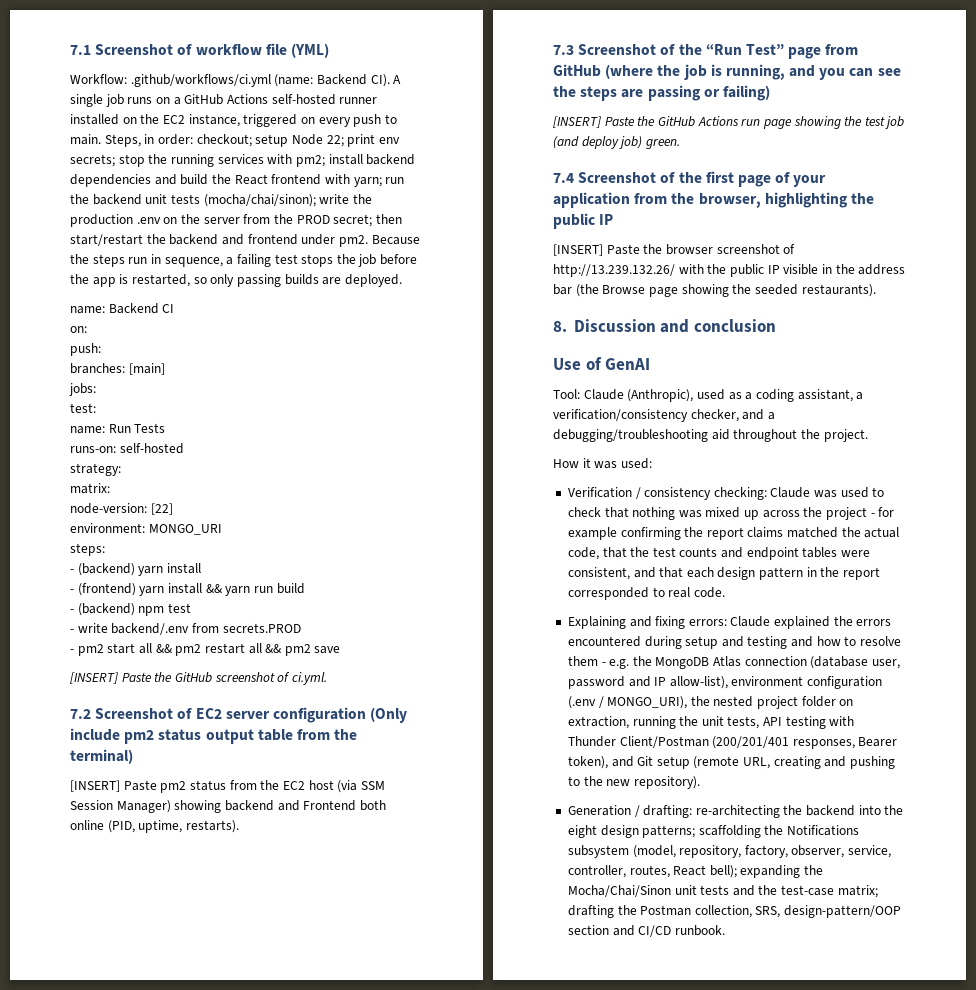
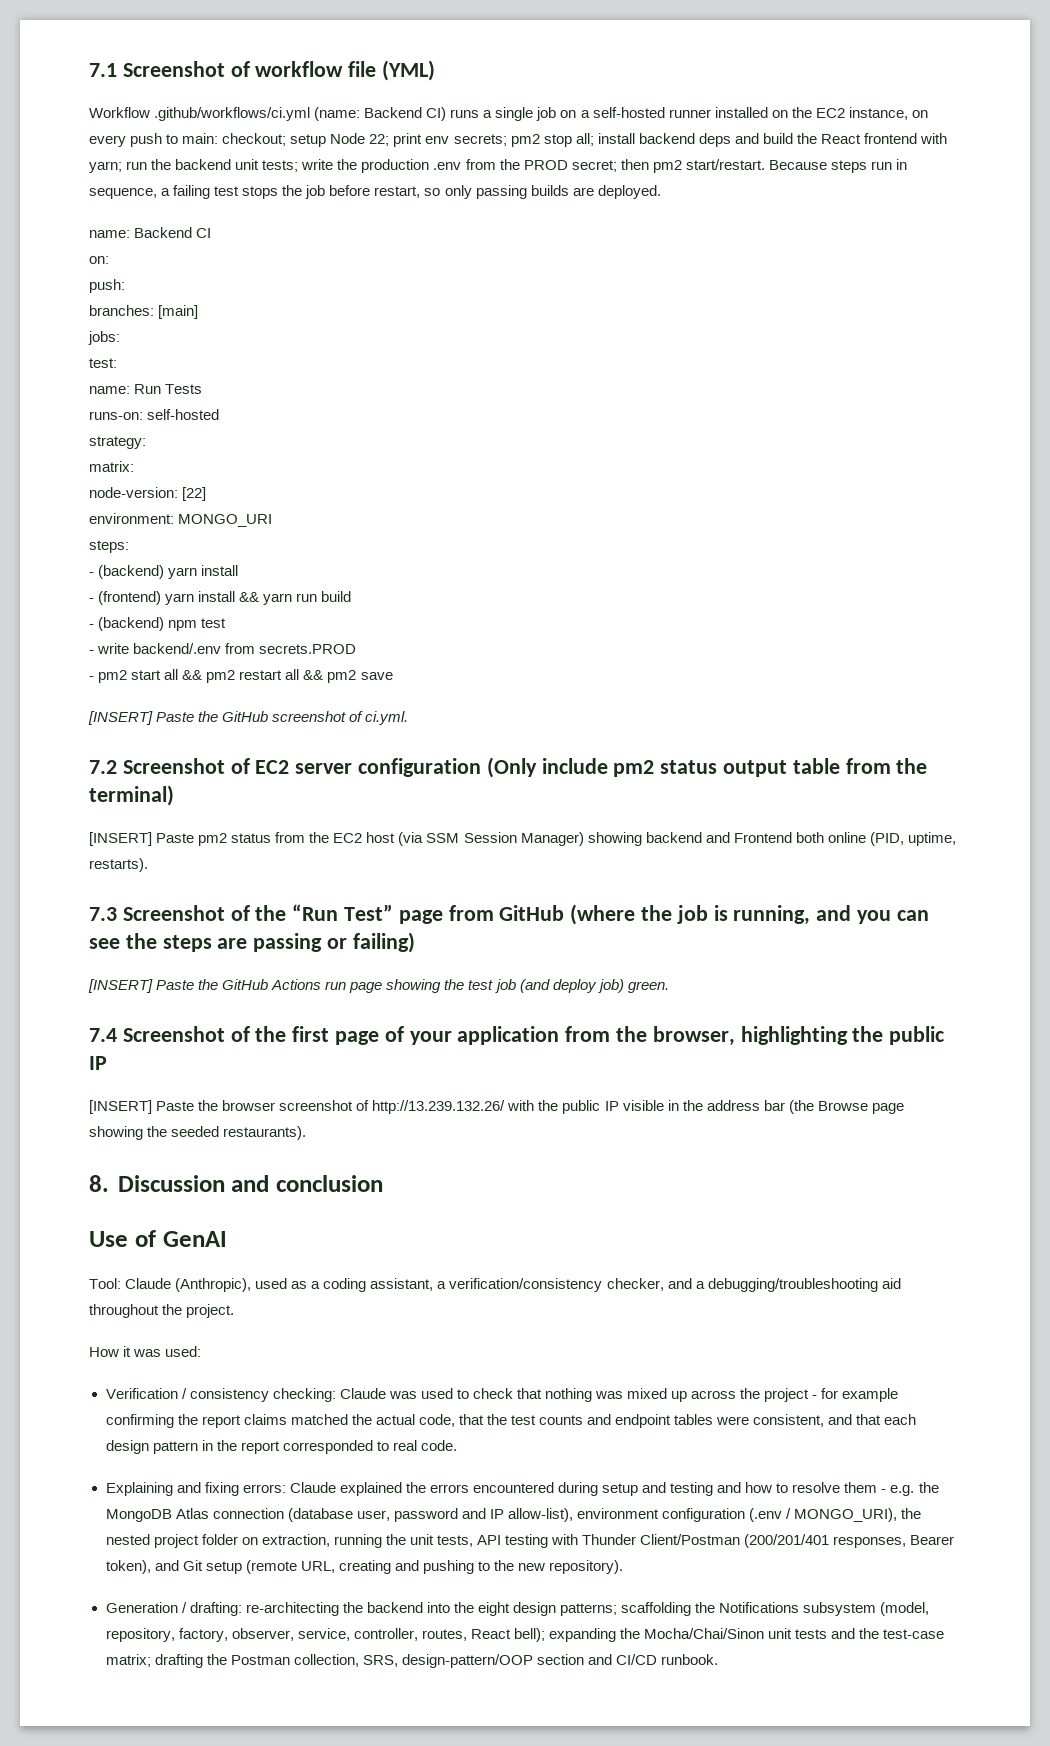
- Workflow: .github/workflows/ci.yml (name:
+ Workflow .github/workflows/ci.yml (name:
- Backend CI). A single job runs on a GitHub Actions self-hosted runner installed on the EC2 instance, triggered on every push to main. Steps, in order:
+ Backend CI) runs a single job on a self-hosted runner installed on the EC2 instance, on every push to main:
- stop the running services with pm2;
+ pm2 stop all;
- install backend dependencies and build the React frontend with yarn;
+ install backend deps and build the React frontend with yarn;
- run the backend unit tests (mocha/chai/sinon);
+ run the backend unit tests;
- write the production .env on the server from the PROD secret;
+ write the production .env from the PROD secret;
- then start/restart the backend and frontend under pm2. Because the steps run in sequence, a failing test stops the job before the app is restarted, so only passing builds are deployed.
+ then pm2 start/restart. Because steps run in sequence, a failing test stops the job before restart, so only passing builds are deployed.

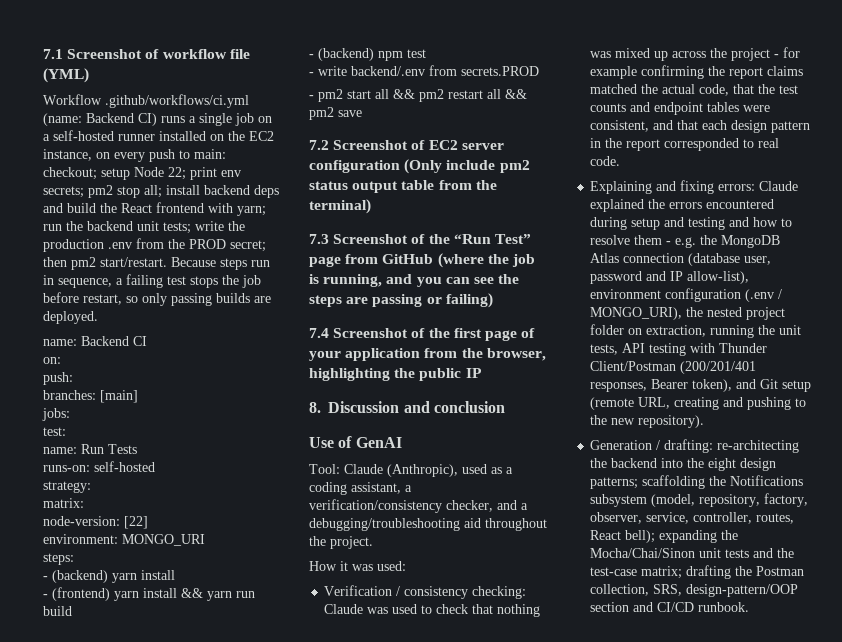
- [INSERT] Paste the GitHub screenshot of ci.yml.
- [INSERT] Paste pm2 status from the EC2 host (via SSM Session Manager) showing backend and Frontend both online (PID, uptime, restarts).
- [INSERT] Paste the GitHub Actions run page showing the test job (and deploy job) green.
- [INSERT] Paste the browser screenshot of http://13.239.132.26/ with the public IP visible in the address bar (the Browse page showing the seeded restaurants).

